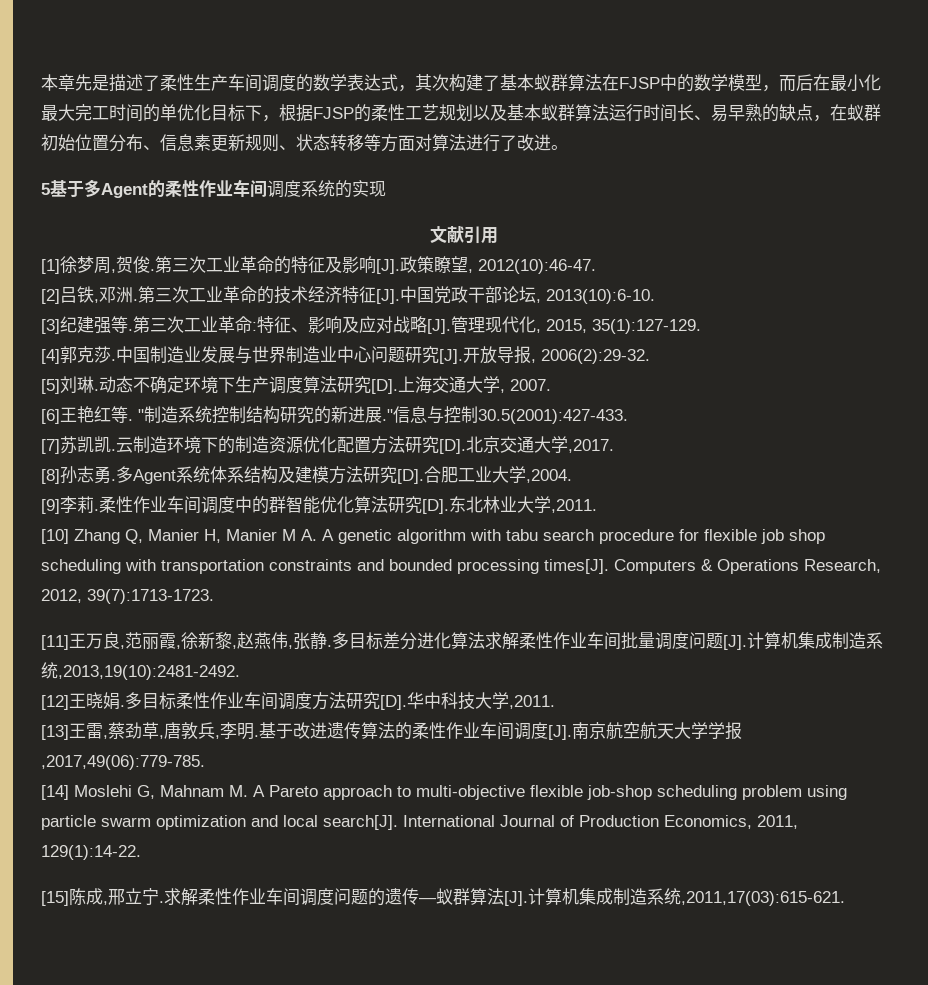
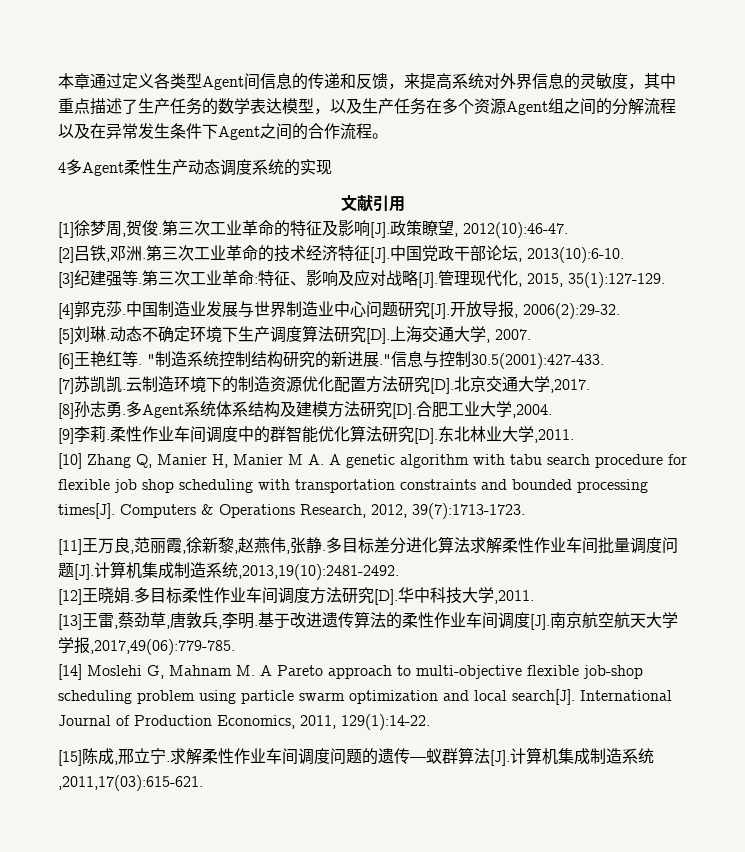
- 本章先是描述了柔性生产车间调度的数学表达式，其次构建了基本蚁群算法在FJSP中的数学模型，而后在最小化最大完工时间的单优化目标下，根据FJSP的柔性工艺规划以及基本蚁群算法运行时间长、易早熟的缺点，在蚁群初始位置分布、信息素更新规则、状态转移等方面对算法进行了改进。
- 5基于多Agent的柔性作业车间调度系统的实现
+ 本章通过定义各类型Agent间信息的传递和反馈，来提高系统对外界信息的灵敏度，其中重点描述了生产任务的数学表达模型，以及生产任务在多个资源Agent组之间的分解流程以及在异常发生条件下Agent之间的合作流程。
+ 4多Agent柔性生产动态调度系统的实现

